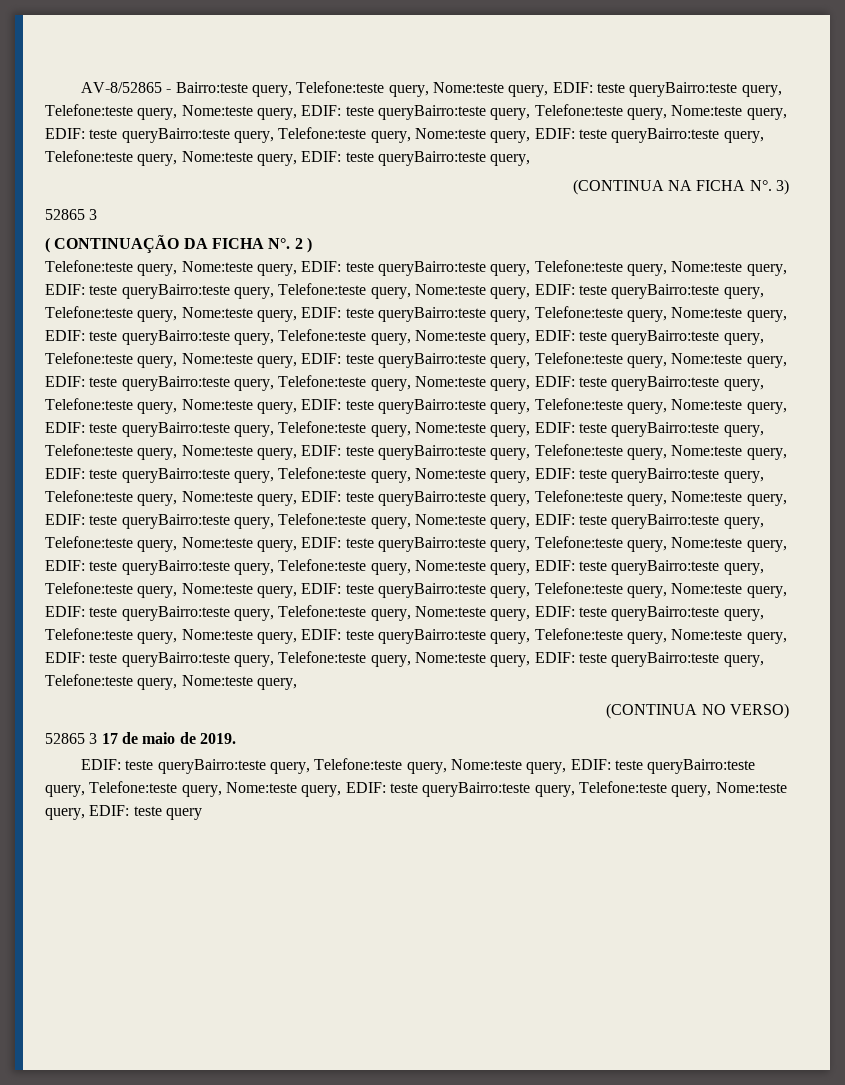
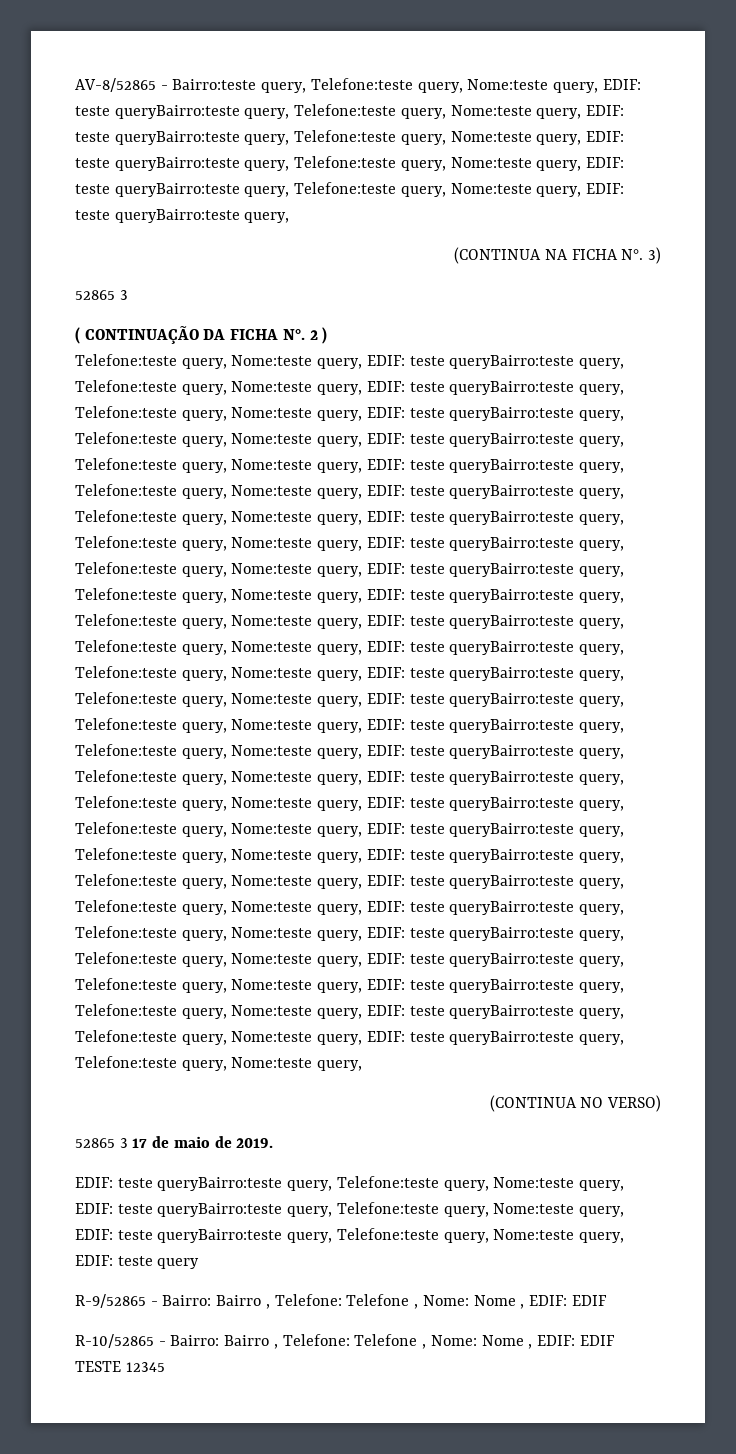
+ R-9/52865 - Bairro: Bairro , Telefone: Telefone , Nome: Nome , EDIF: EDIF
+ R-10/52865 - Bairro: Bairro , Telefone: Telefone , Nome: Nome , EDIF: EDIF TESTE 12345

